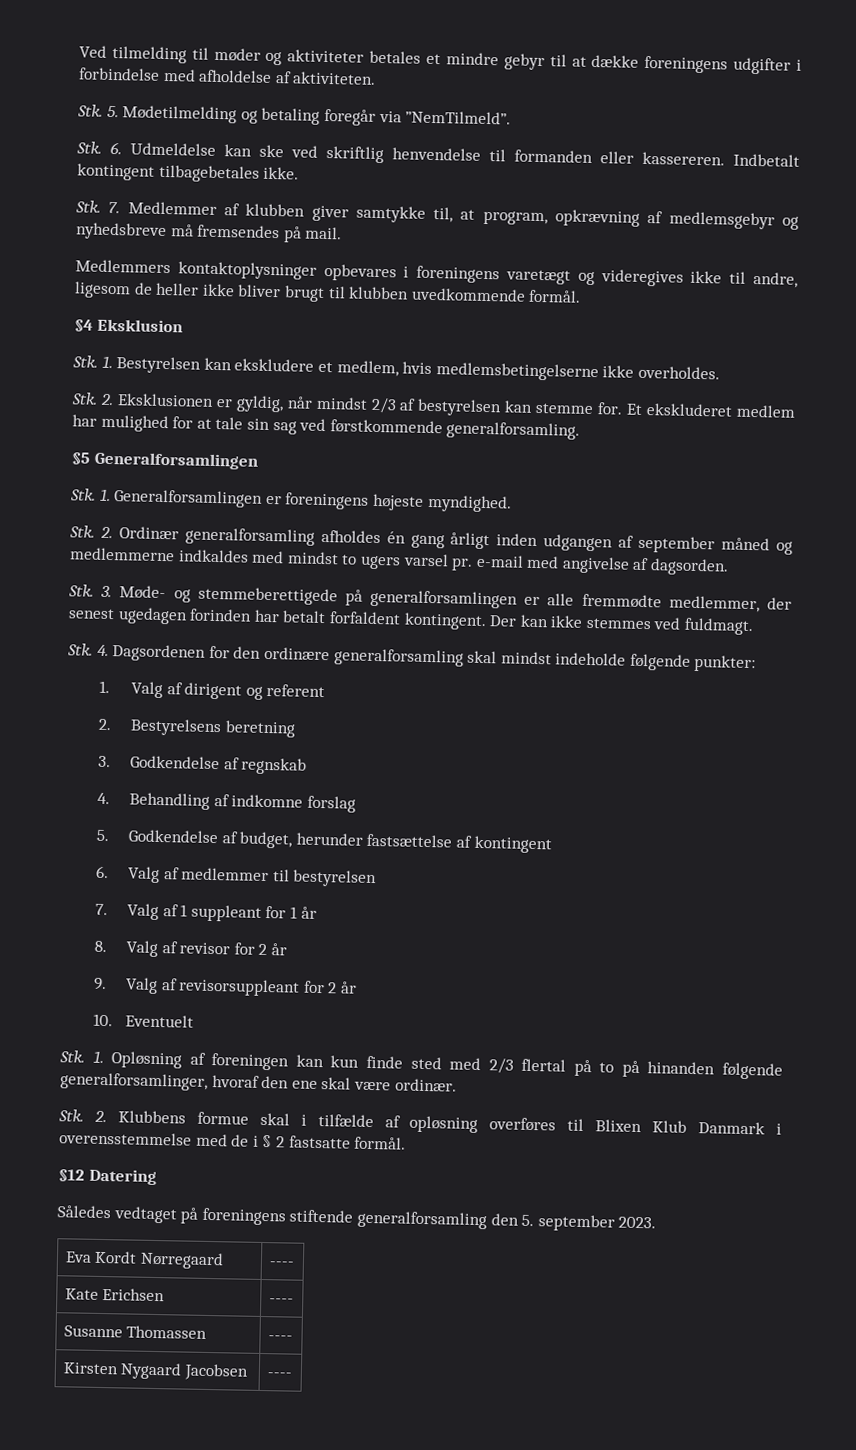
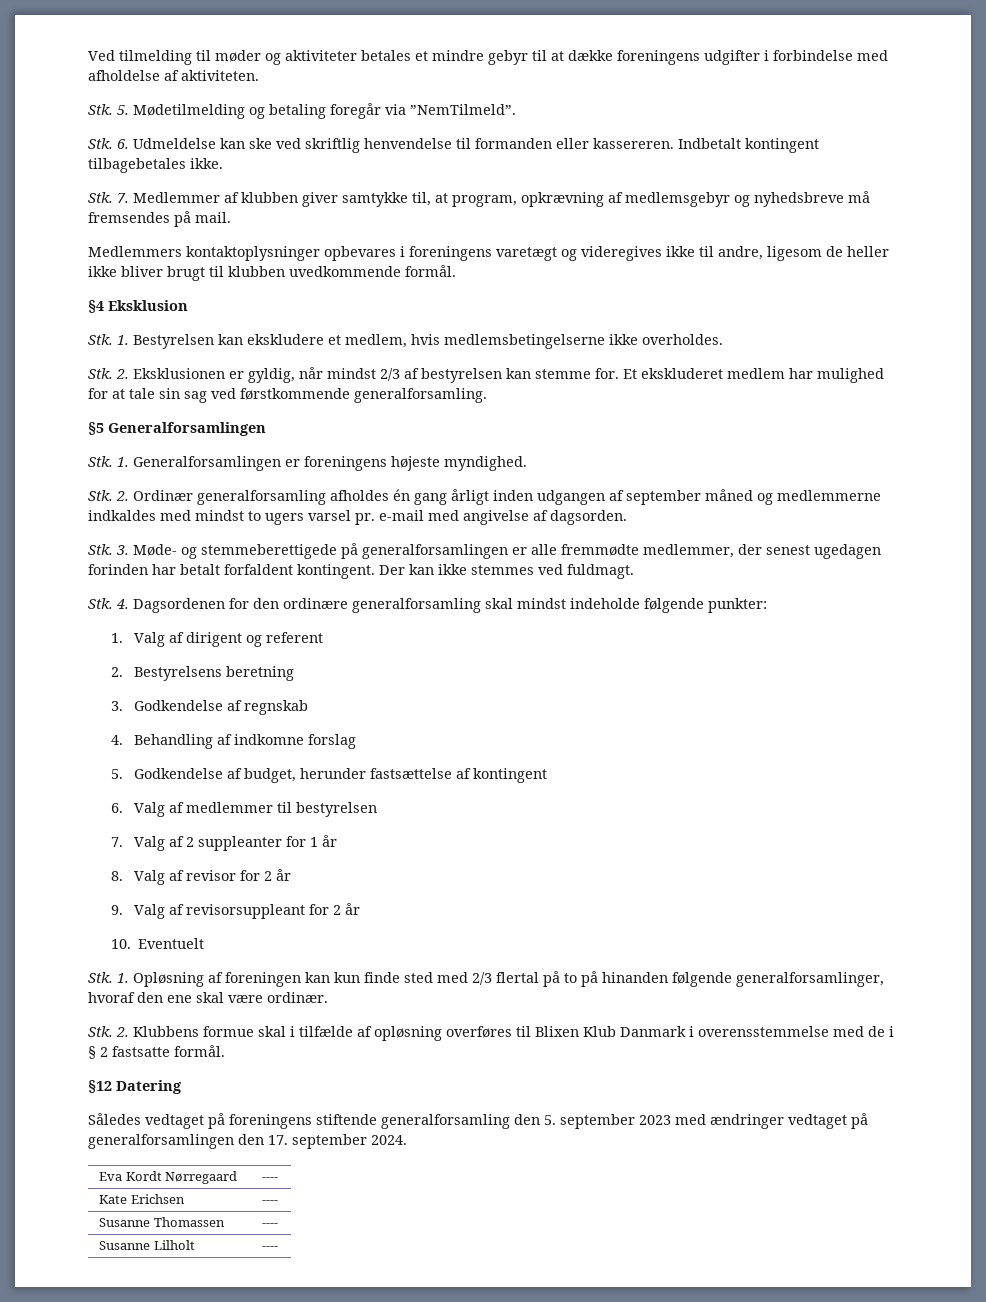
- 7. Valg af 1 suppleant for 1 år
+ 7. Valg af 2 suppleanter for 1 år
- Således vedtaget på foreningens stiftende generalforsamling den 5. september 2023.
+ Således vedtaget på foreningens stiftende generalforsamling den 5. september 2023 med ændringer vedtaget på generalforsamlingen den 17. september 2024.
- Kirsten Nygaard Jacobsen | ----
+ Susanne Lilholt | ----

